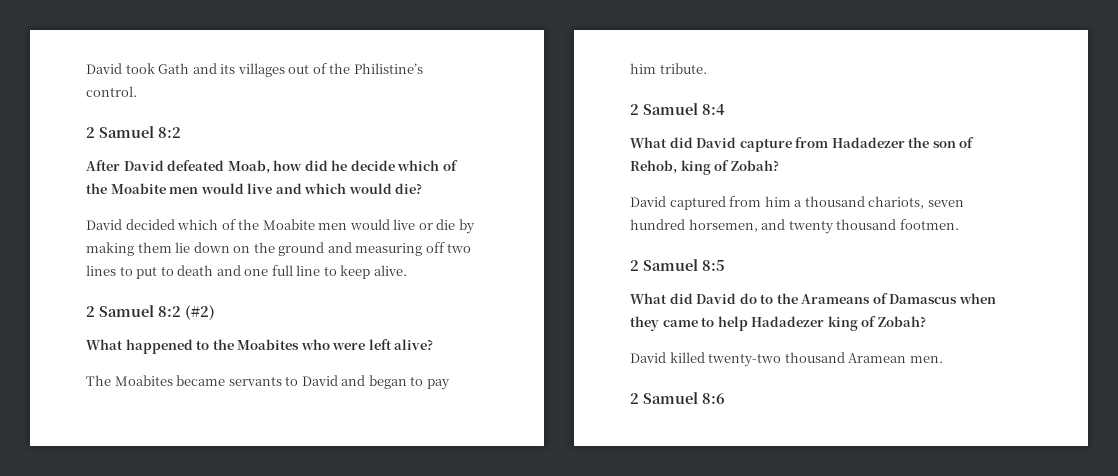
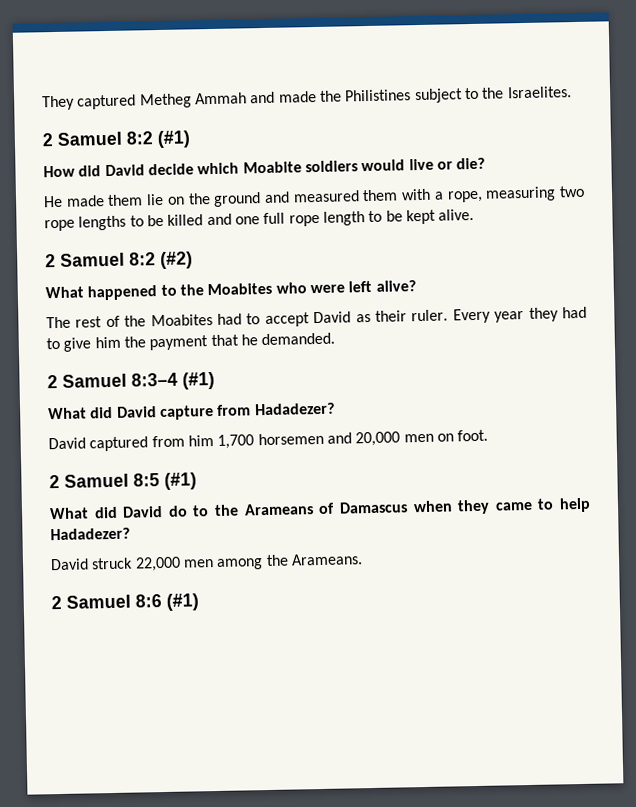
- David took Gath and its villages out of the Philistine’s control.
- 2 Samuel 8:2
- After David defeated Moab, how did he decide which of the Moabite men would live and which would die?
- David decided which of the Moabite men would live or die by making them lie down on the ground and measuring off two lines to put to death and one full line to keep alive.
+ They captured Metheg Ammah and made the Philistines subject to the Israelites.
+ 2 Samuel 8:2 (#1)
+ How did David decide which Moabite soldiers would live or die?
+ He made them lie on the ground and measured them with a rope, measuring two rope lengths to be killed and one full rope length to be kept alive.
- The Moabites became servants to David and began to pay him tribute.
- 2 Samuel 8:4
+ The rest of the Moabites had to accept David as their ruler. Every year they had to give him the payment that he demanded.
+ 2 Samuel 8:3–4 (#1)
- What did David capture from Hadadezer the son of Rehob, king of Zobah?
- David captured from him a thousand chariots, seven hundred horsemen, and twenty thousand footmen.
+ What did David capture from Hadadezer?
+ David captured from him 1,700 horsemen and 20,000 men on foot.
- 2 Samuel 8:5
+ 2 Samuel 8:5 (#1)
- What did David do to the Arameans of Damascus when they came to help Hadadezer king of Zobah?
- David killed twenty-two thousand Aramean men.
+ What did David do to the Arameans of Damascus when they came to help Hadadezer?
+ David struck 22,000 men among the Arameans.
- 2 Samuel 8:6
+ 2 Samuel 8:6 (#1)

